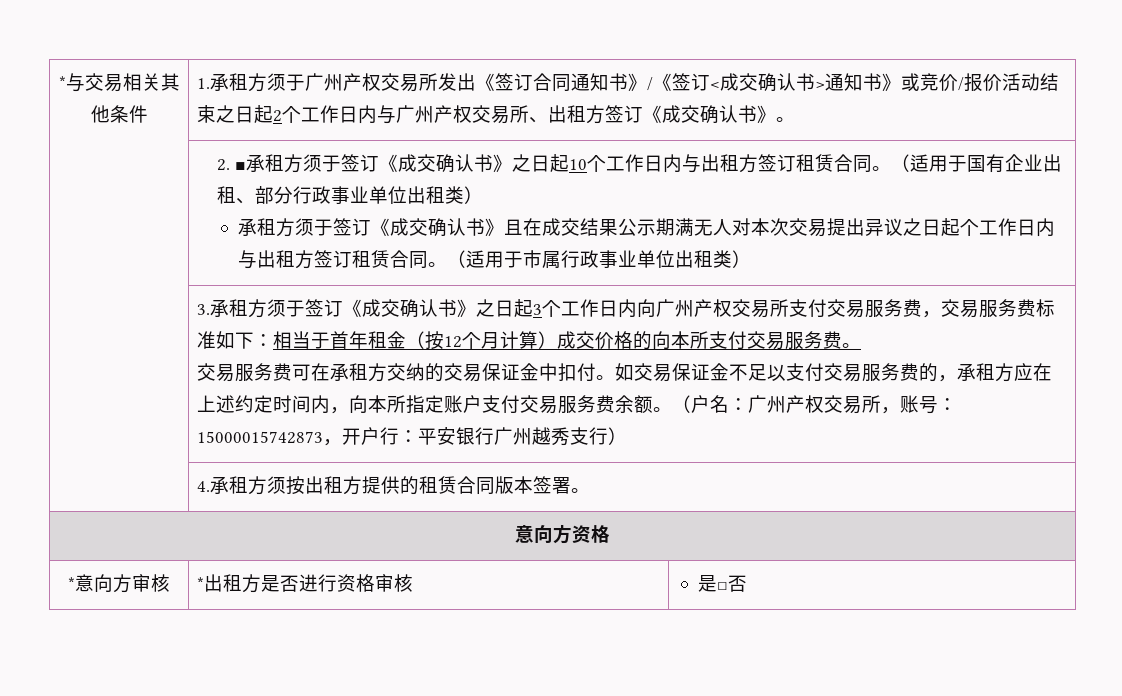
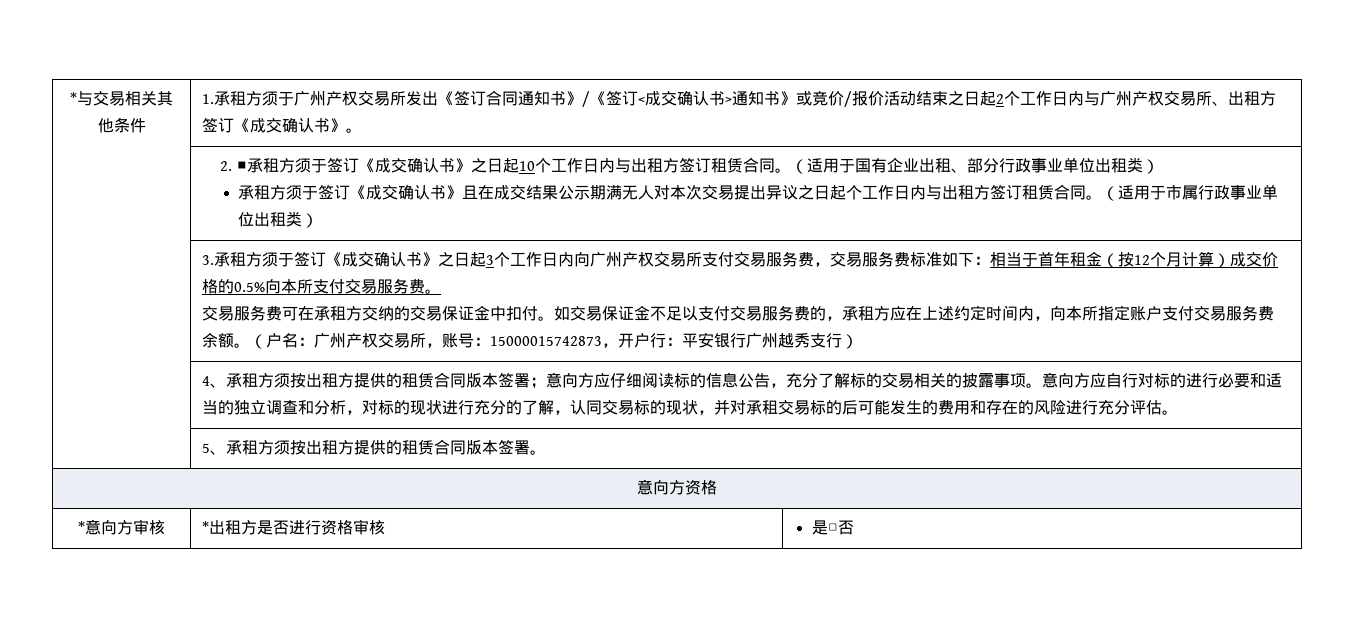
- 3.承租方须于签订《成交确认书》之日起3个工作日内向广州产权交易所支付交易服务费，交易服务费标准如下：相当于首年租金（按12个月计算）成交价格的向本所支付交易服务费。
+ 3.承租方须于签订《成交确认书》之日起3个工作日内向广州产权交易所支付交易服务费，交易服务费标准如下：相当于首年租金（按12个月计算）成交价格的0.5%向本所支付交易服务费。
- 4.承租方须按出租方提供的租赁合同版本签署。
+ 4、承租方须按出租方提供的租赁合同版本签署；意向方应仔细阅读标的信息公告，充分了解标的交易相关的披露事项。意向方应自行对标的进行必要和适当的独立调查和分析，对标的现状进行充分的了解，认同交易标的现状，并对承租交易标的后可能发生的费用和存在的风险进行充分评估。
+ | 5、承租方须按出租方提供的租赁合同版本签署。

